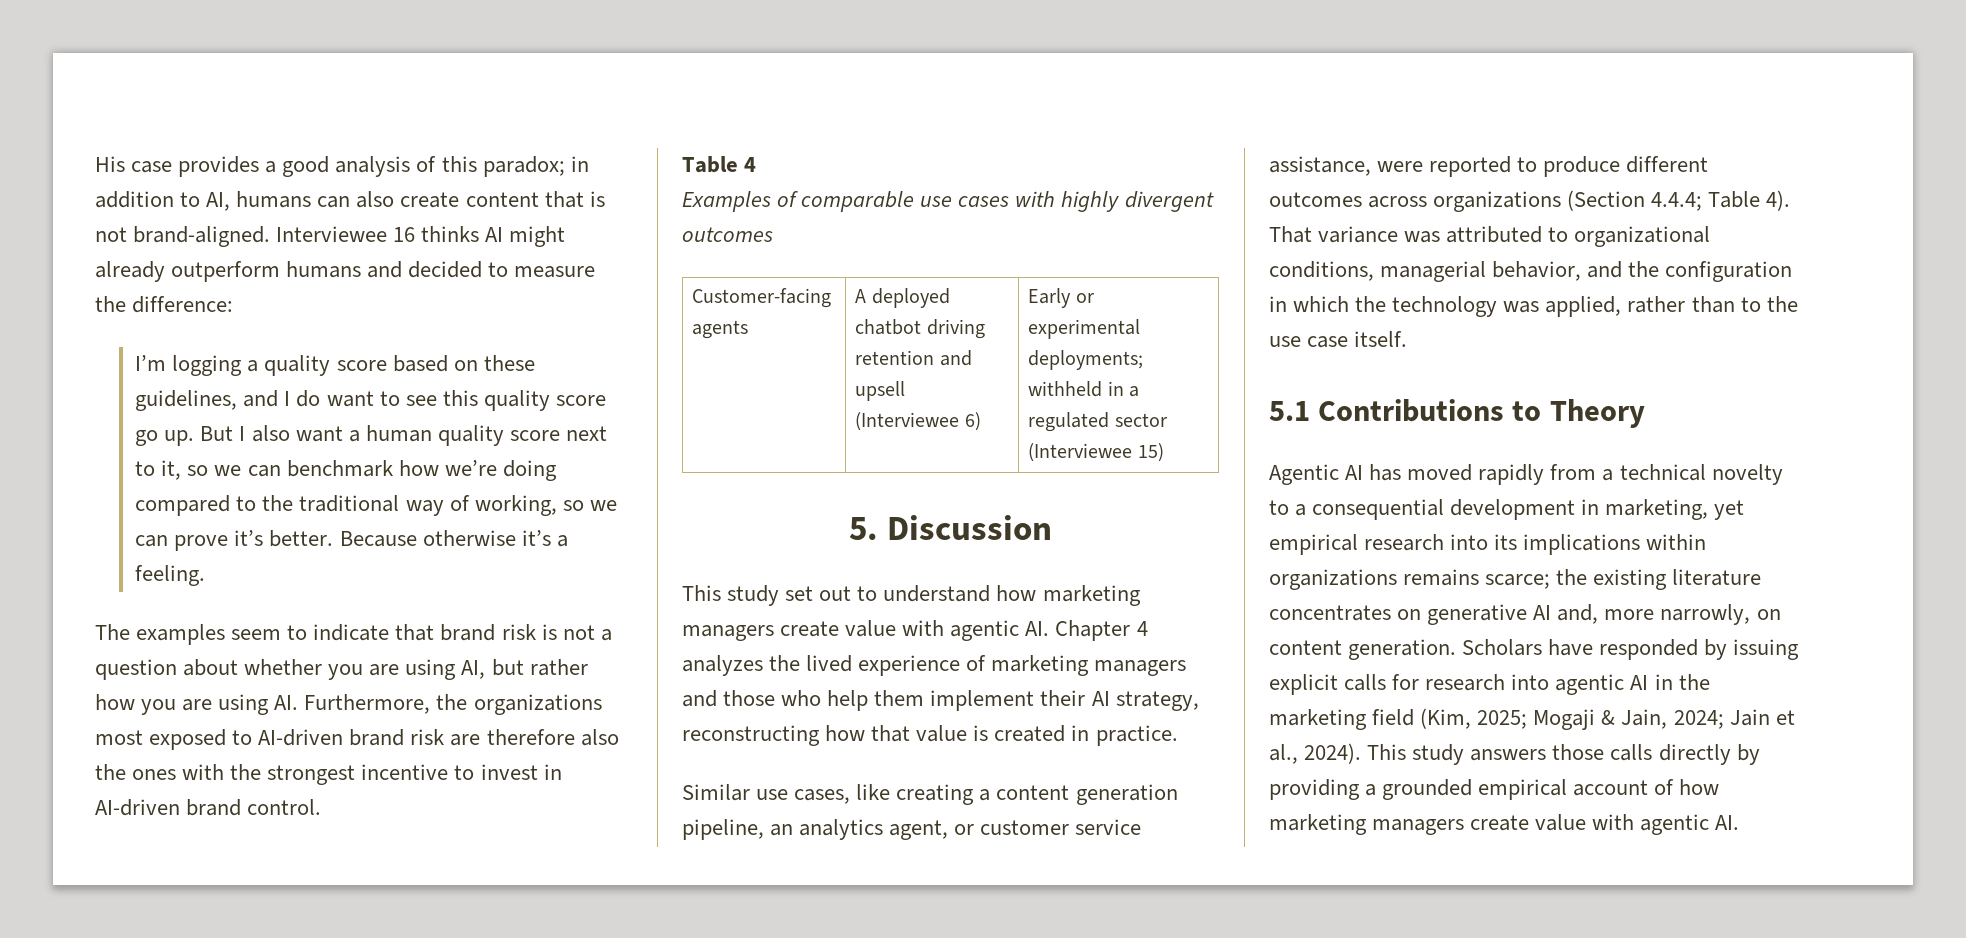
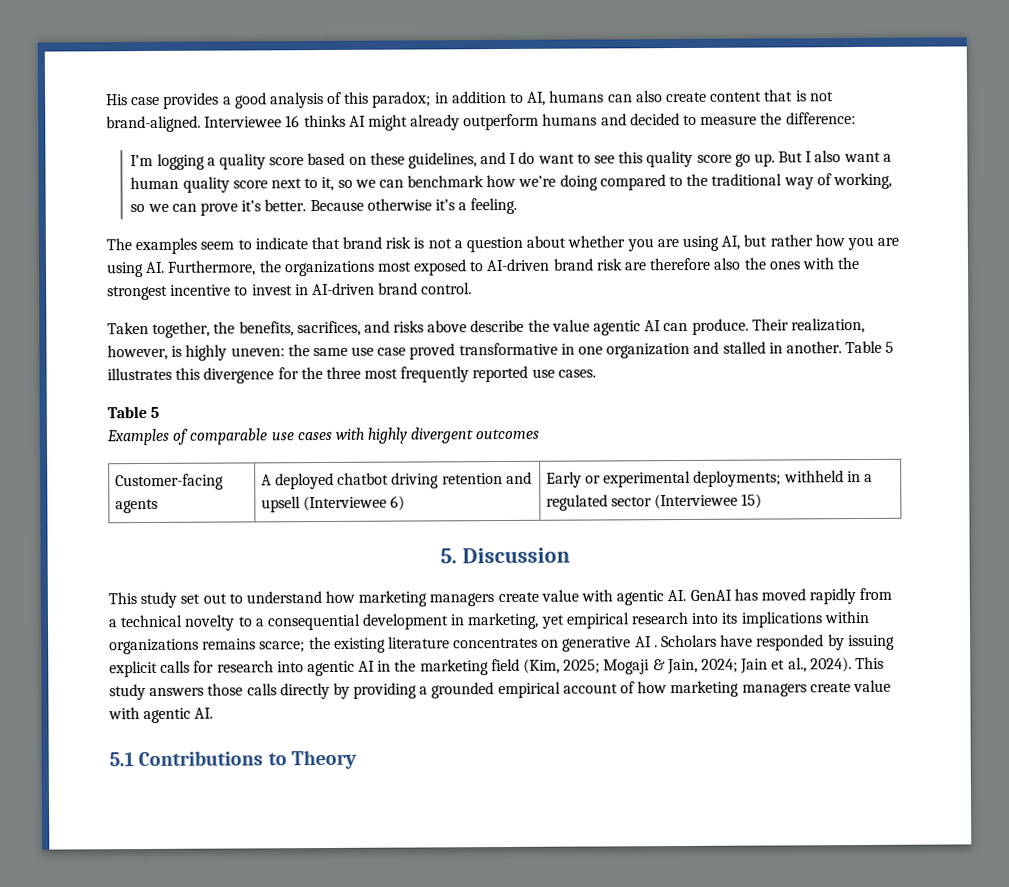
- Table 4
+ Taken together, the benefits, sacrifices, and risks above describe the value agentic AI can produce. Their realization, however, is highly uneven: the same use case proved transformative in one organization and stalled in another. Table 5 illustrates this divergence for the three most frequently reported use cases.
+ Table 5
- This study set out to understand how marketing managers create value with agentic AI. Chapter 4 analyzes the lived experience of marketing managers and those who help them implement their AI strategy, reconstructing how that value is created in practice.
- Similar use cases, like creating a content generation pipeline, an analytics agent, or customer service assistance, were reported to produce different outcomes across organizations (Section 4.4.4; Table 4). That variance was attributed to organizational conditions, managerial behavior, and the configuration in which the technology was applied, rather than to the use case itself.
- 5.1 Contributions to Theory
- Agentic AI has moved rapidly from a technical novelty to a consequential development in marketing, yet empirical research into its implications within organizations remains scarce; the existing literature concentrates on generative AI and, more narrowly, on content generation.
+ This study set out to understand how marketing managers create value with agentic AI. GenAI has moved rapidly from a technical novelty to a consequential development in marketing, yet empirical research into its implications within organizations remains scarce; the existing literature concentrates on generative AI .
+ 5.1 Contributions to Theory

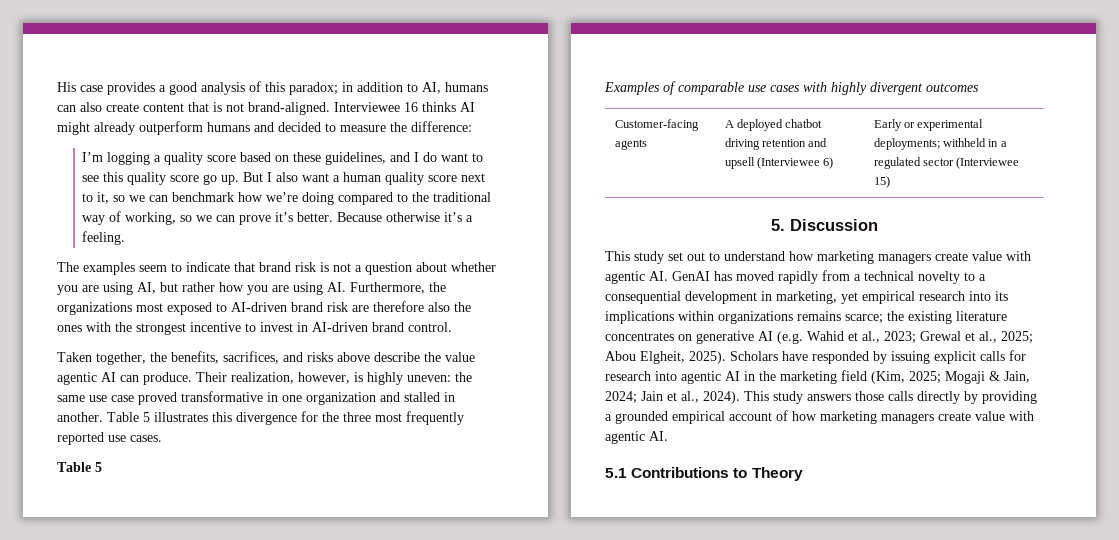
- This study set out to understand how marketing managers create value with agentic AI. GenAI has moved rapidly from a technical novelty to a consequential development in marketing, yet empirical research into its implications within organizations remains scarce; the existing literature concentrates on generative AI .
+ This study set out to understand how marketing managers create value with agentic AI. GenAI has moved rapidly from a technical novelty to a consequential development in marketing, yet empirical research into its implications within organizations remains scarce; the existing literature concentrates on generative AI (e.g. Wahid et al., 2023; Grewal et al., 2025; Abou Elgheit, 2025).

